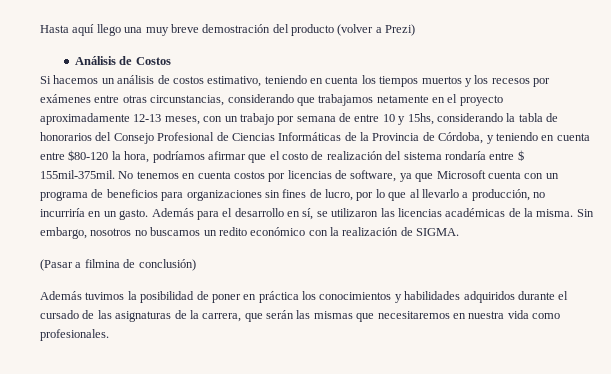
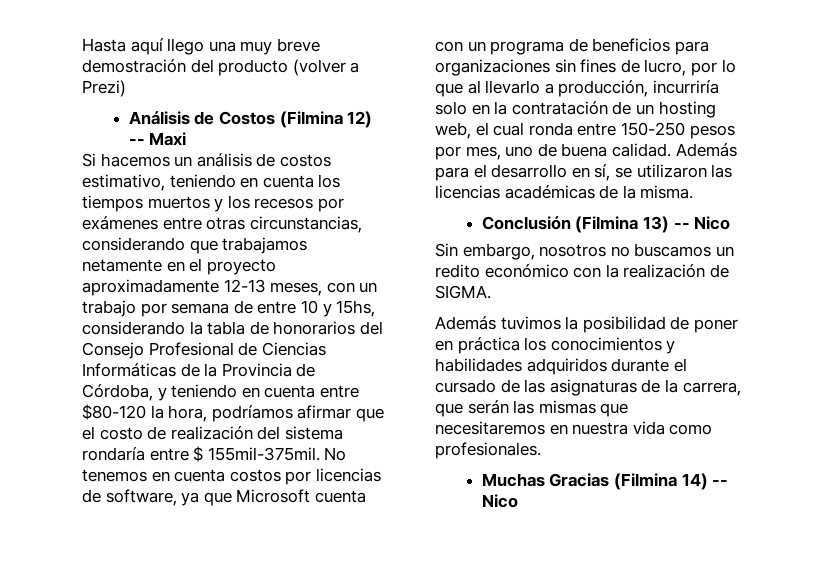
- Análisis de Costos
+ Análisis de Costos (Filmina 12) -- Maxi
- No tenemos en cuenta costos por licencias de software, ya que Microsoft cuenta con un programa de beneficios para organizaciones sin fines de lucro, por lo que al llevarlo a producción, no incurriría en un gasto.
+ No tenemos en cuenta costos por licencias de software, ya que Microsoft cuenta con un programa de beneficios para organizaciones sin fines de lucro, por lo que al llevarlo a producción, incurriría solo en la contratación de un hosting web, el cual ronda entre 150-250 pesos por mes, uno de buena calidad.
- Además para el desarrollo en sí, se utilizaron las licencias académicas de la misma. Sin embargo, nosotros no buscamos un redito económico con la realización de SIGMA.
+ Además para el desarrollo en sí, se utilizaron las licencias académicas de la misma.
+ Conclusión (Filmina 13) -- Nico
+ Sin embargo, nosotros no buscamos un redito económico con la realización de SIGMA.
- (Pasar a filmina de conclusión)
+ Muchas Gracias (Filmina 14) -- Nico

